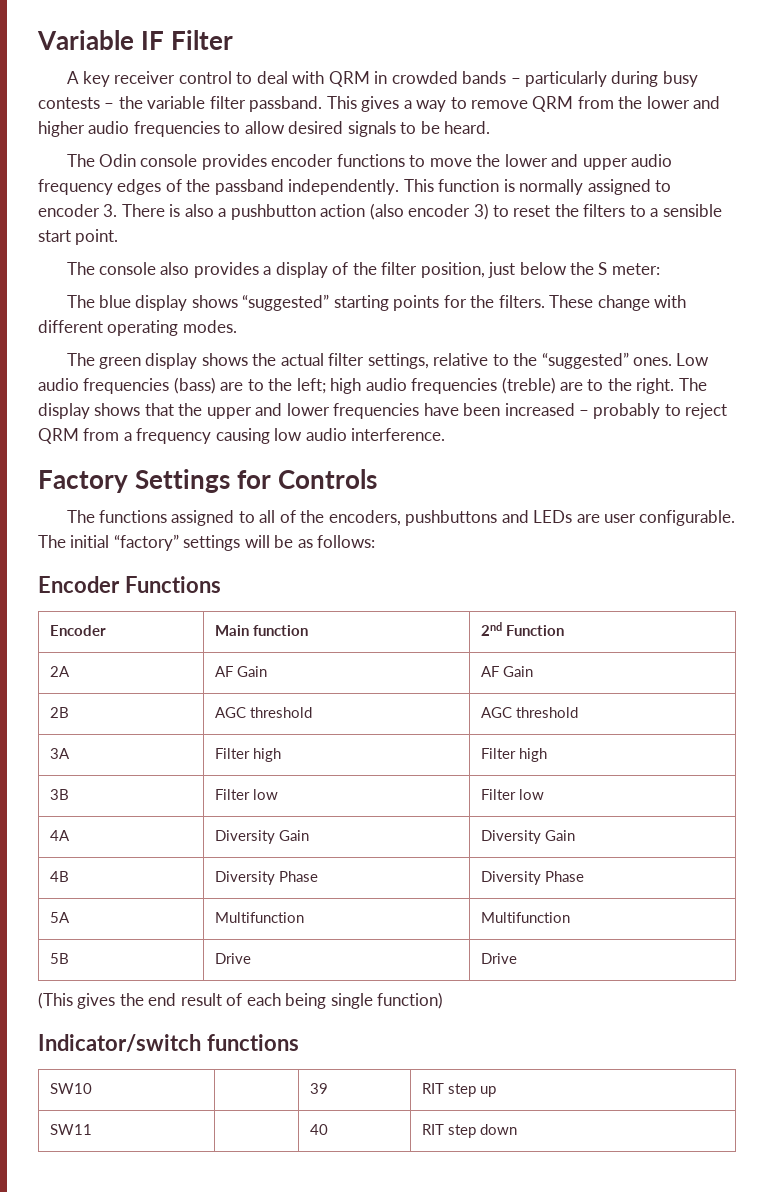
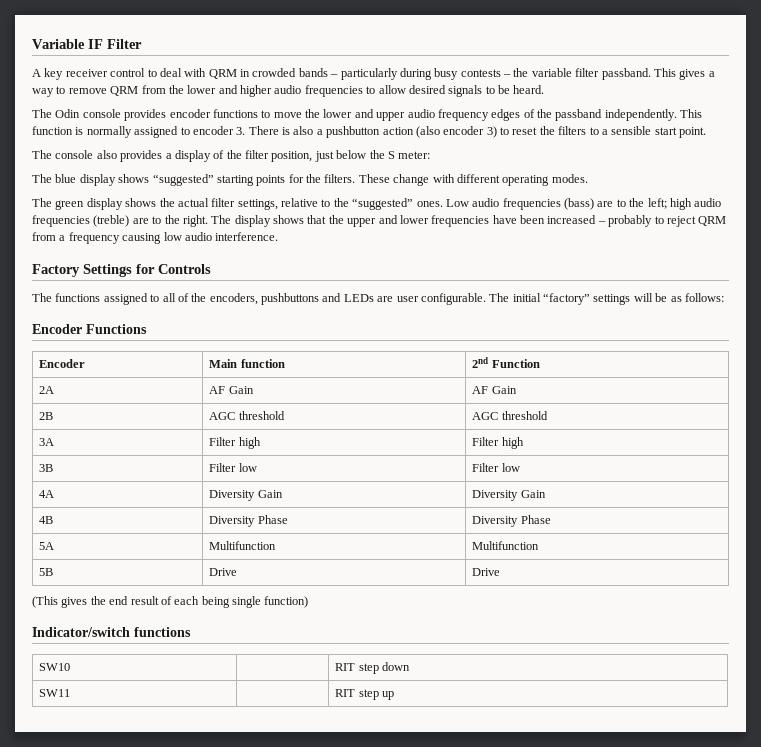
- SW10 | | 39 | RIT step up
+ SW10 | | RIT step down
+ SW11 | | RIT step up
- SW11 | | 40 | RIT step down

